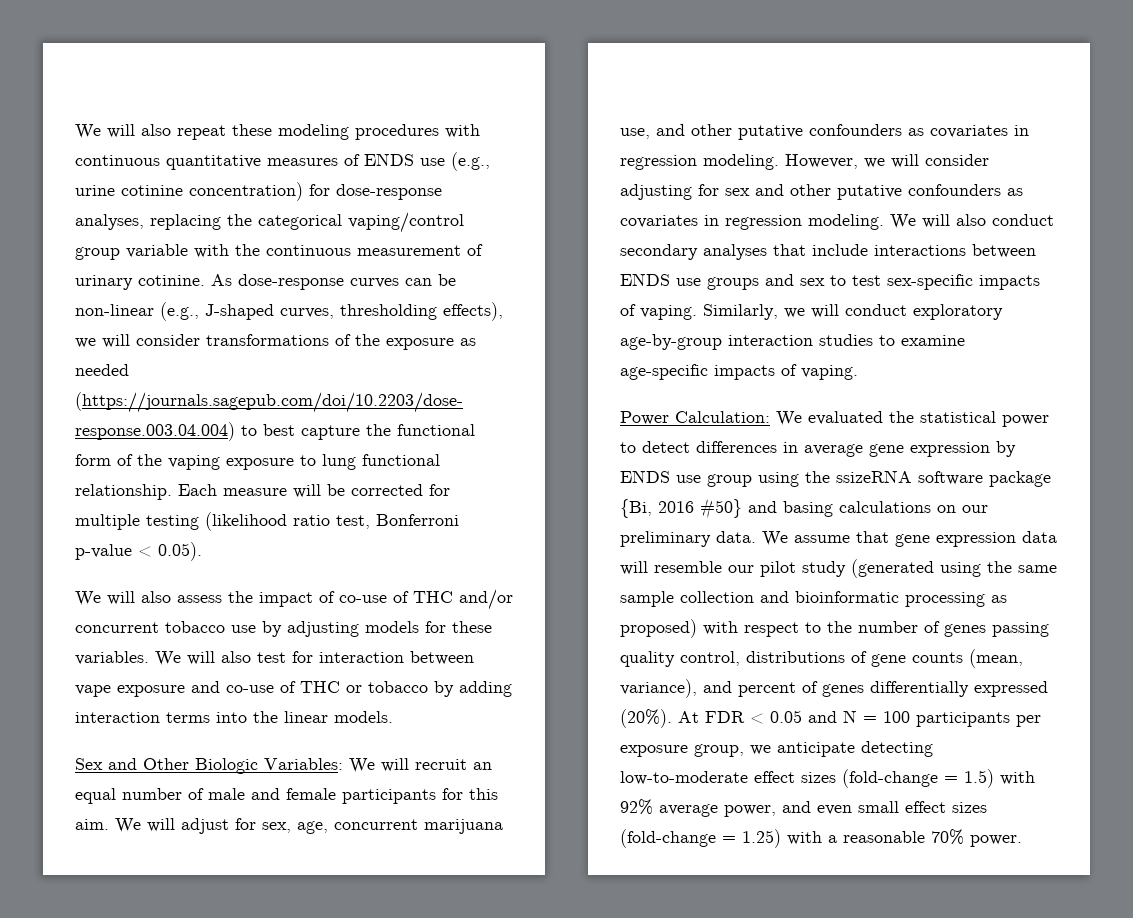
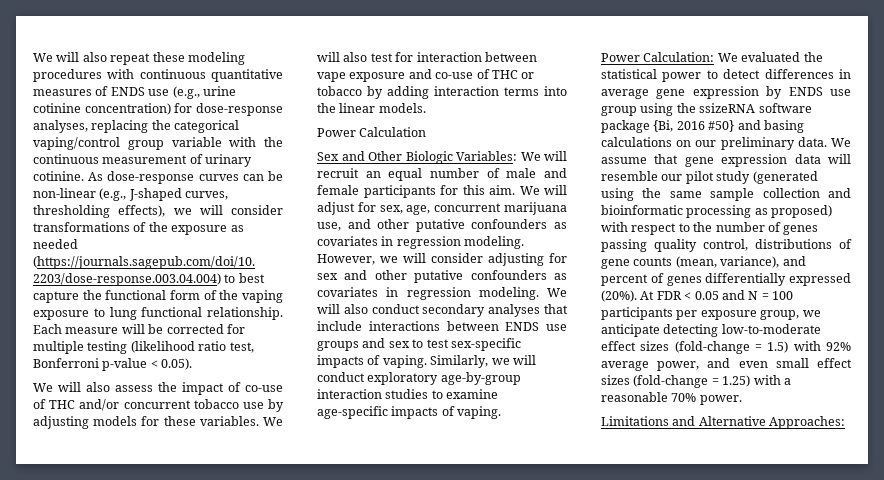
+ Power Calculation
+ Limitations and Alternative Approaches:

